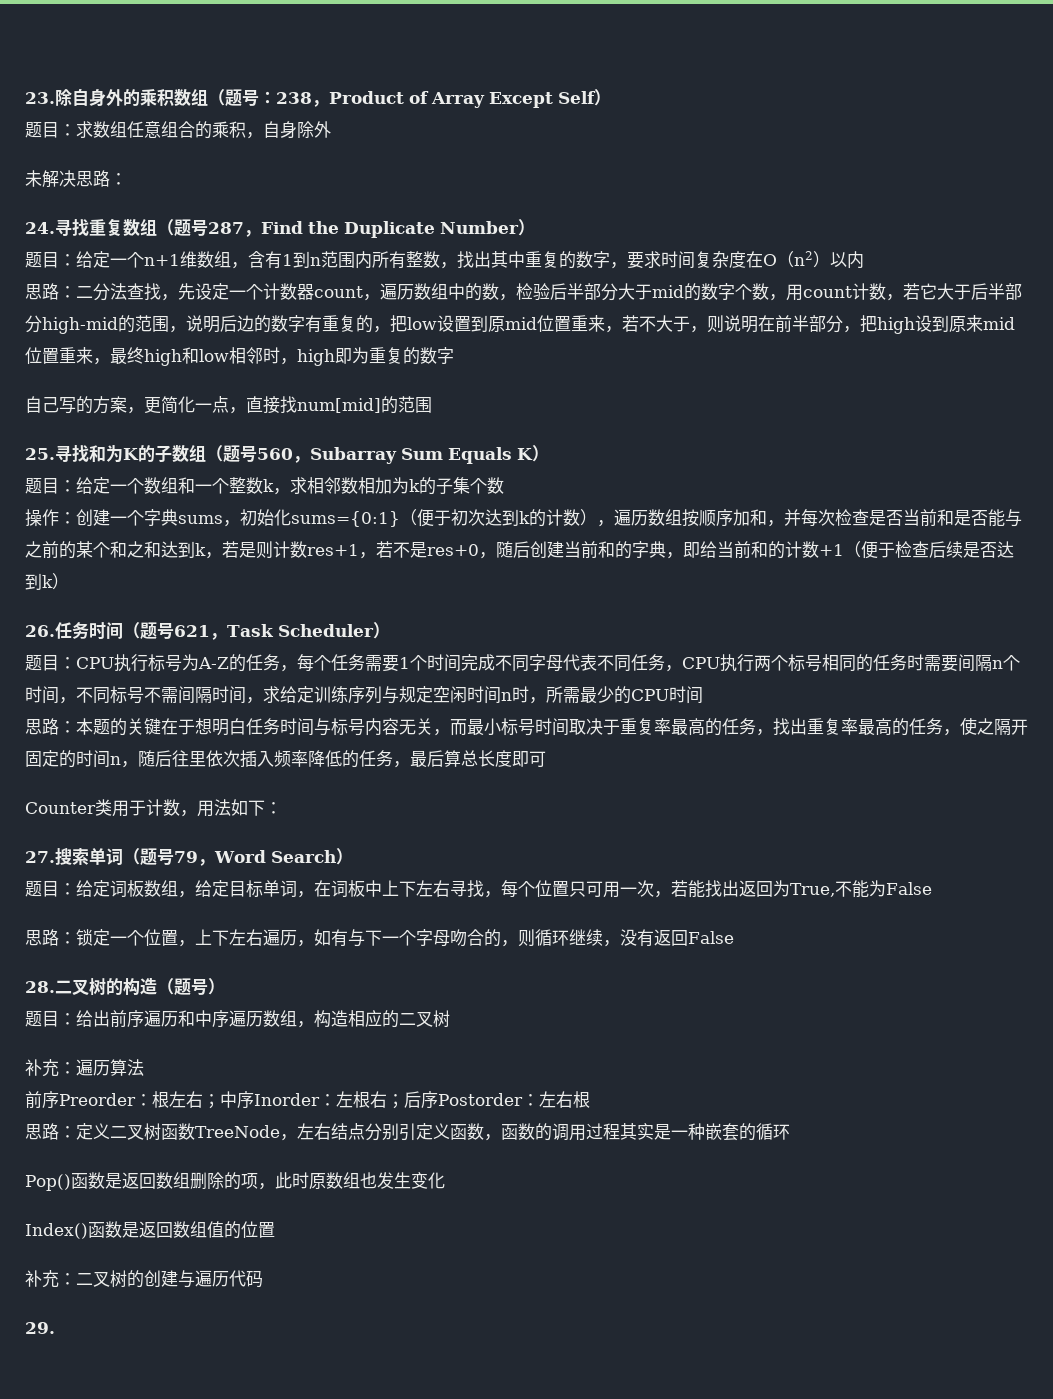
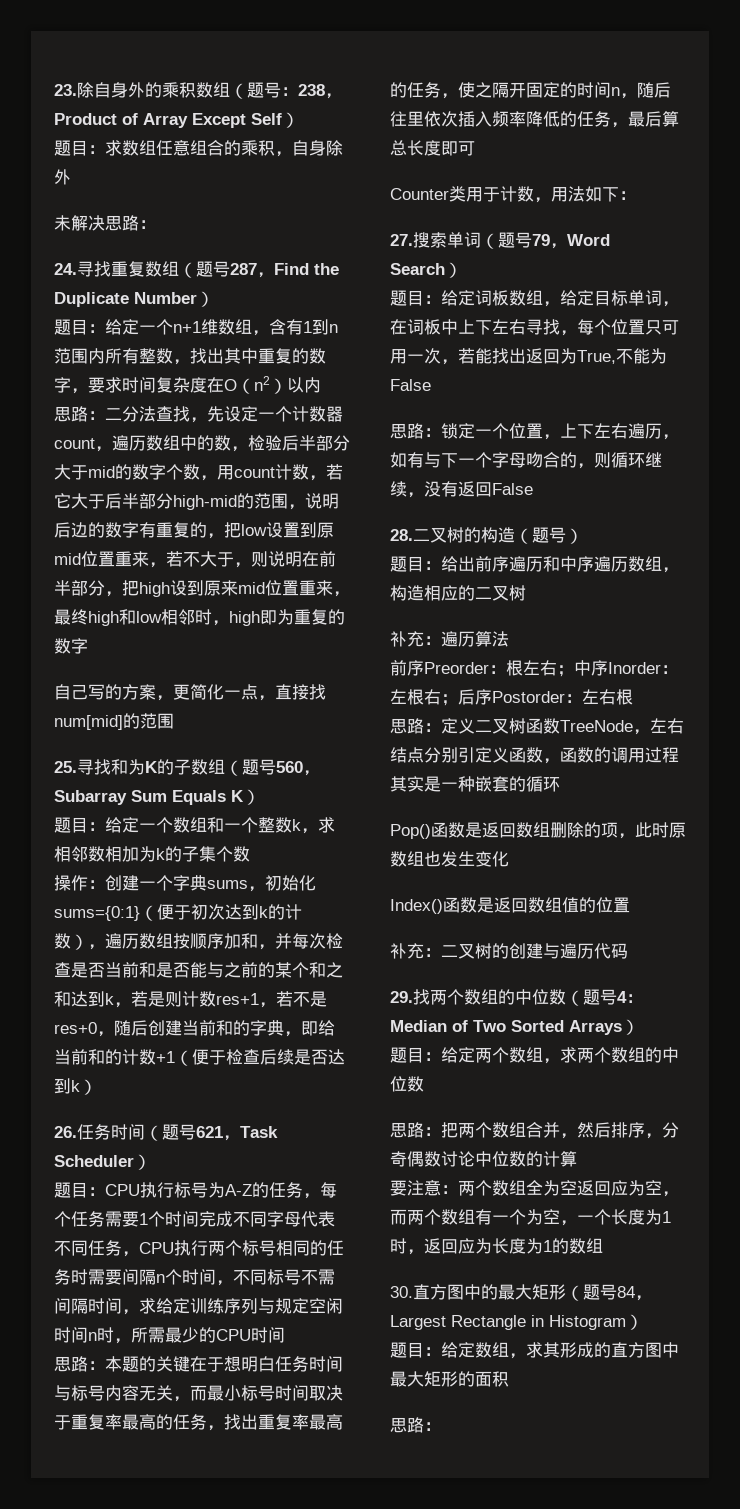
- 29.
+ 29.找两个数组的中位数（题号4：Median of Two Sorted Arrays）
+ 题目：给定两个数组，求两个数组的中位数
+ 思路：把两个数组合并，然后排序，分奇偶数讨论中位数的计算
+ 要注意：两个数组全为空返回应为空，而两个数组有一个为空，一个长度为1时，返回应为长度为1的数组
+ 30.直方图中的最大矩形（题号84，Largest Rectangle in Histogram）
+ 题目：给定数组，求其形成的直方图中最大矩形的面积
+ 思路：

